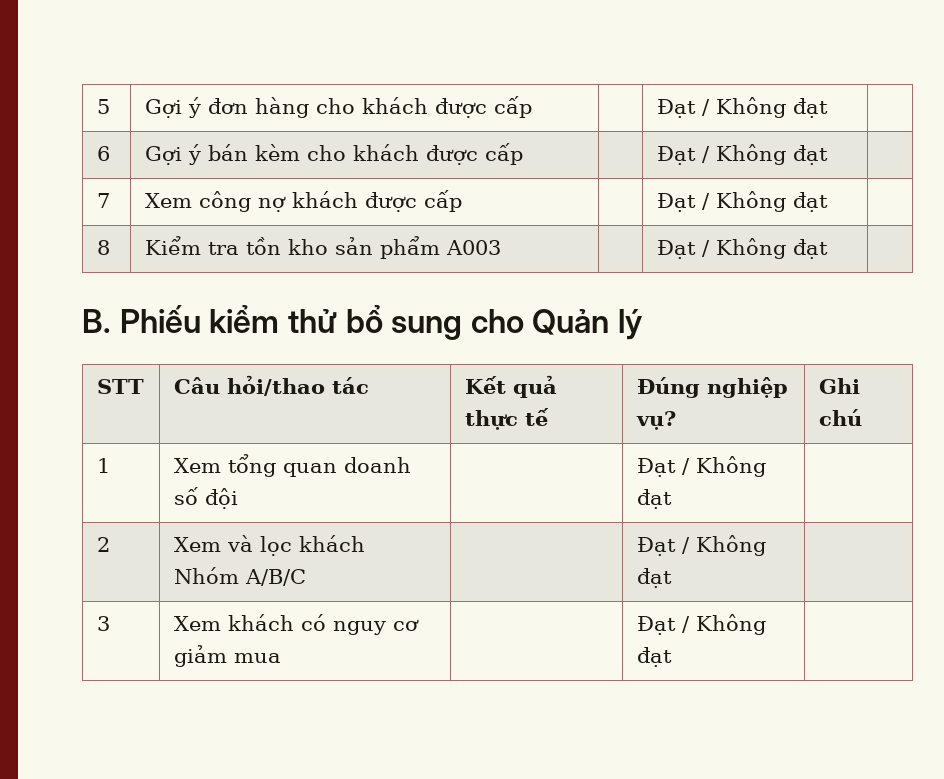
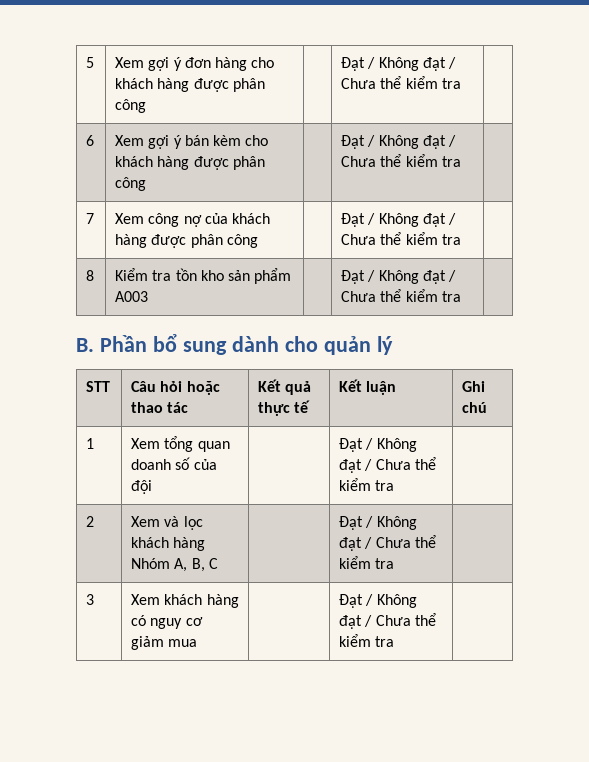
- 5 | Gợi ý đơn hàng cho khách được cấp | | Đạt / Không đạt |
+ 5 | Xem gợi ý đơn hàng cho khách hàng được phân công | | Đạt / Không đạt / Chưa thể kiểm tra |
- 6 | Gợi ý bán kèm cho khách được cấp | | Đạt / Không đạt |
+ 6 | Xem gợi ý bán kèm cho khách hàng được phân công | | Đạt / Không đạt / Chưa thể kiểm tra |
- 7 | Xem công nợ khách được cấp | | Đạt / Không đạt |
+ 7 | Xem công nợ của khách hàng được phân công | | Đạt / Không đạt / Chưa thể kiểm tra |
- 8 | Kiểm tra tồn kho sản phẩm A003 | | Đạt / Không đạt |
- B. Phiếu kiểm thử bổ sung cho Quản lý
+ 8 | Kiểm tra tồn kho sản phẩm A003 | | Đạt / Không đạt / Chưa thể kiểm tra |
+ B. Phần bổ sung dành cho quản lý
- STT | Câu hỏi/thao tác | Kết quả thực tế | Đúng nghiệp vụ? | Ghi chú
+ STT | Câu hỏi hoặc thao tác | Kết quả thực tế | Kết luận | Ghi chú
- 1 | Xem tổng quan doanh số đội | | Đạt / Không đạt |
+ 1 | Xem tổng quan doanh số của đội | | Đạt / Không đạt / Chưa thể kiểm tra |
- 2 | Xem và lọc khách Nhóm A/B/C | | Đạt / Không đạt |
+ 2 | Xem và lọc khách hàng Nhóm A, B, C | | Đạt / Không đạt / Chưa thể kiểm tra |
- 3 | Xem khách có nguy cơ giảm mua | | Đạt / Không đạt |
+ 3 | Xem khách hàng có nguy cơ giảm mua | | Đạt / Không đạt / Chưa thể kiểm tra |

